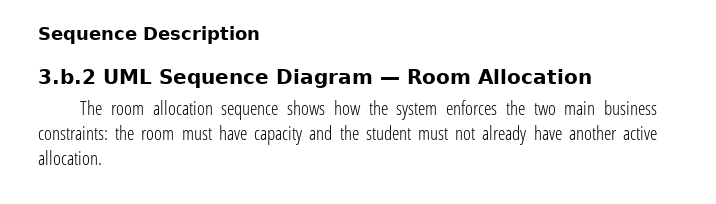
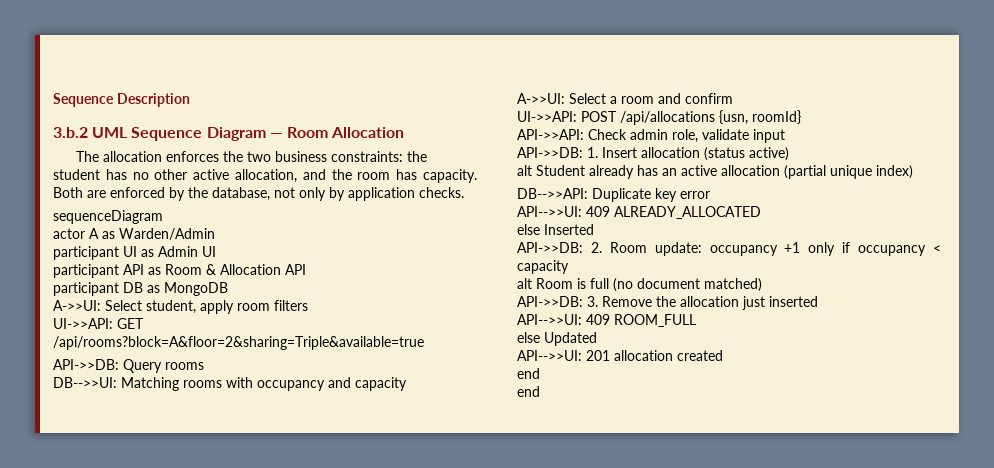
- The room allocation sequence shows how the system enforces the two main business constraints: the room must have capacity and the student must not already have another active allocation.
+ The allocation enforces the two business constraints: the student has no other active allocation, and the room has capacity. Both are enforced by the database, not only by application checks.
+ sequenceDiagram
+ actor A as Warden/Admin
+ participant UI as Admin UI
+ participant API as Room & Allocation API
+ participant DB as MongoDB
+ A->>UI: Select student, apply room filters
+ UI->>API: GET /api/rooms?block=A&floor=2&sharing=Triple&available=true
+ API->>DB: Query rooms
+ DB-->>UI: Matching rooms with occupancy and capacity
+ A->>UI: Select a room and confirm
+ UI->>API: POST /api/allocations {usn, roomId}
+ API->>API: Check admin role, validate input
+ API->>DB: 1. Insert allocation (status active)
+ alt Student already has an active allocation (partial unique index)
+ DB-->>API: Duplicate key error
+ API-->>UI: 409 ALREADY_ALLOCATED
+ else Inserted
+ API->>DB: 2. Room update: occupancy +1 only if occupancy < capacity
+ alt Room is full (no document matched)
+ API->>DB: 3. Remove the allocation just inserted
+ API-->>UI: 409 ROOM_FULL
+ else Updated
+ API-->>UI: 201 allocation created
+ end
+ end

